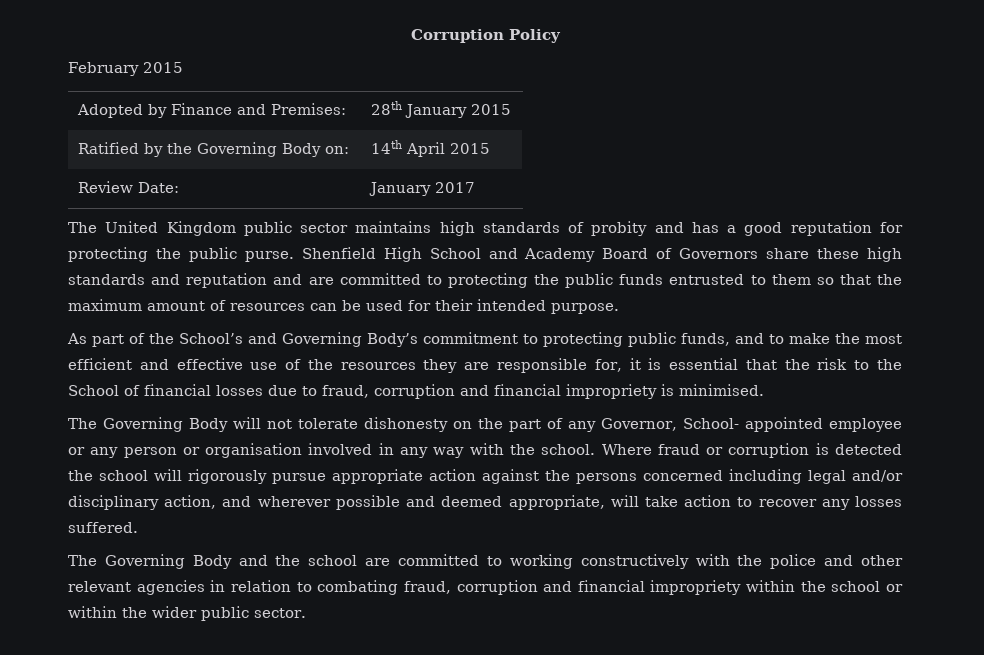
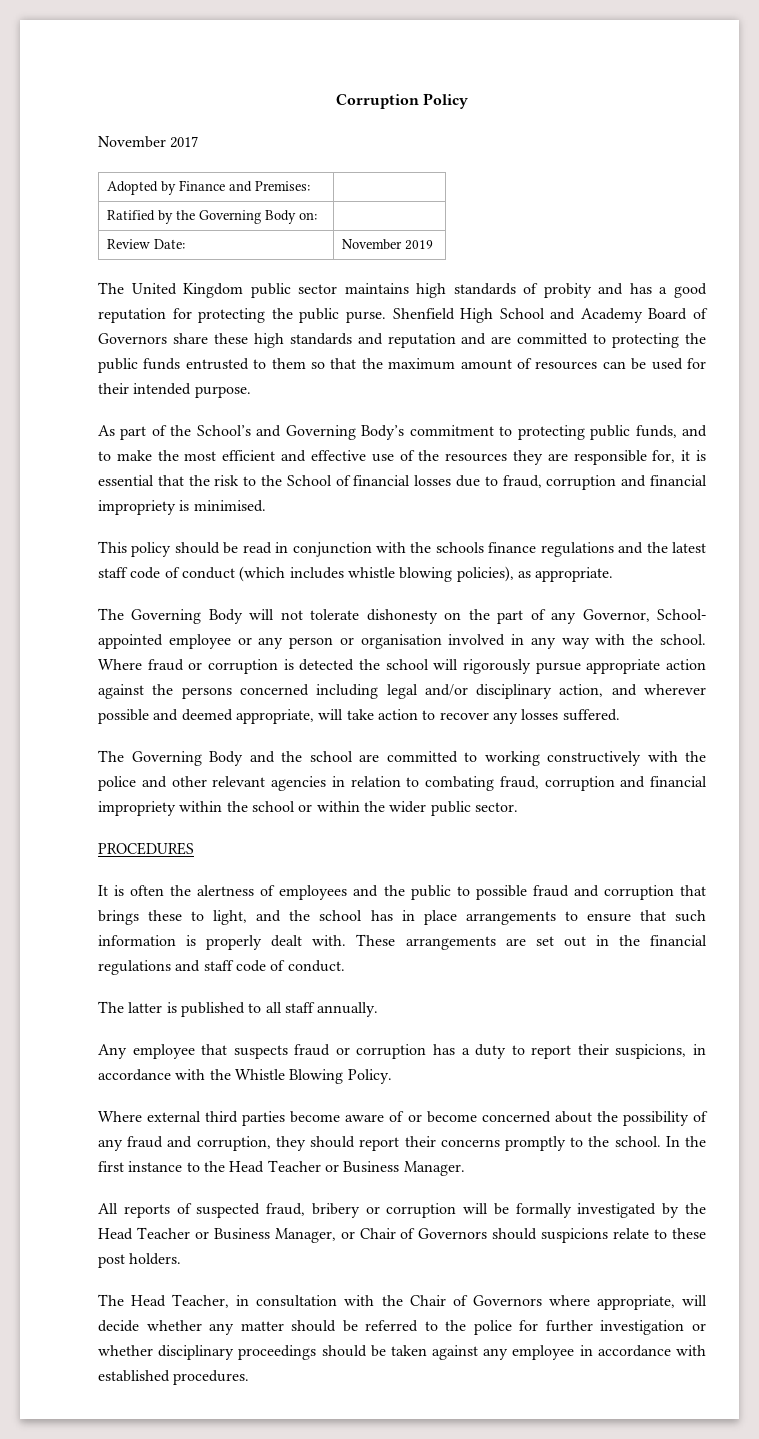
- February 2015
+ November 2017
- Adopted by Finance and Premises: | 28th January 2015
+ Adopted by Finance and Premises: |
- Ratified by the Governing Body on: | 14th April 2015
+ Ratified by the Governing Body on: |
- Review Date: | January 2017
+ Review Date: | November 2019
+ This policy should be read in conjunction with the schools finance regulations and the latest staff code of conduct (which includes whistle blowing policies), as appropriate.
+ PROCEDURES
+ It is often the alertness of employees and the public to possible fraud and corruption that brings these to light, and the school has in place arrangements to ensure that such information is properly dealt with. These arrangements are set out in the financial regulations and staff code of conduct.
+ The latter is published to all staff annually.
+ Any employee that suspects fraud or corruption has a duty to report their suspicions, in accordance with the Whistle Blowing Policy.
+ Where external third parties become aware of or become concerned about the possibility of any fraud and corruption, they should report their concerns promptly to the school. In the first instance to the Head Teacher or Business Manager.
+ All reports of suspected fraud, bribery or corruption will be formally investigated by the Head Teacher or Business Manager, or Chair of Governors should suspicions relate to these post holders.
+ The Head Teacher, in consultation with the Chair of Governors where appropriate, will decide whether any matter should be referred to the police for further investigation or whether disciplinary proceedings should be taken against any employee in accordance with established procedures.

